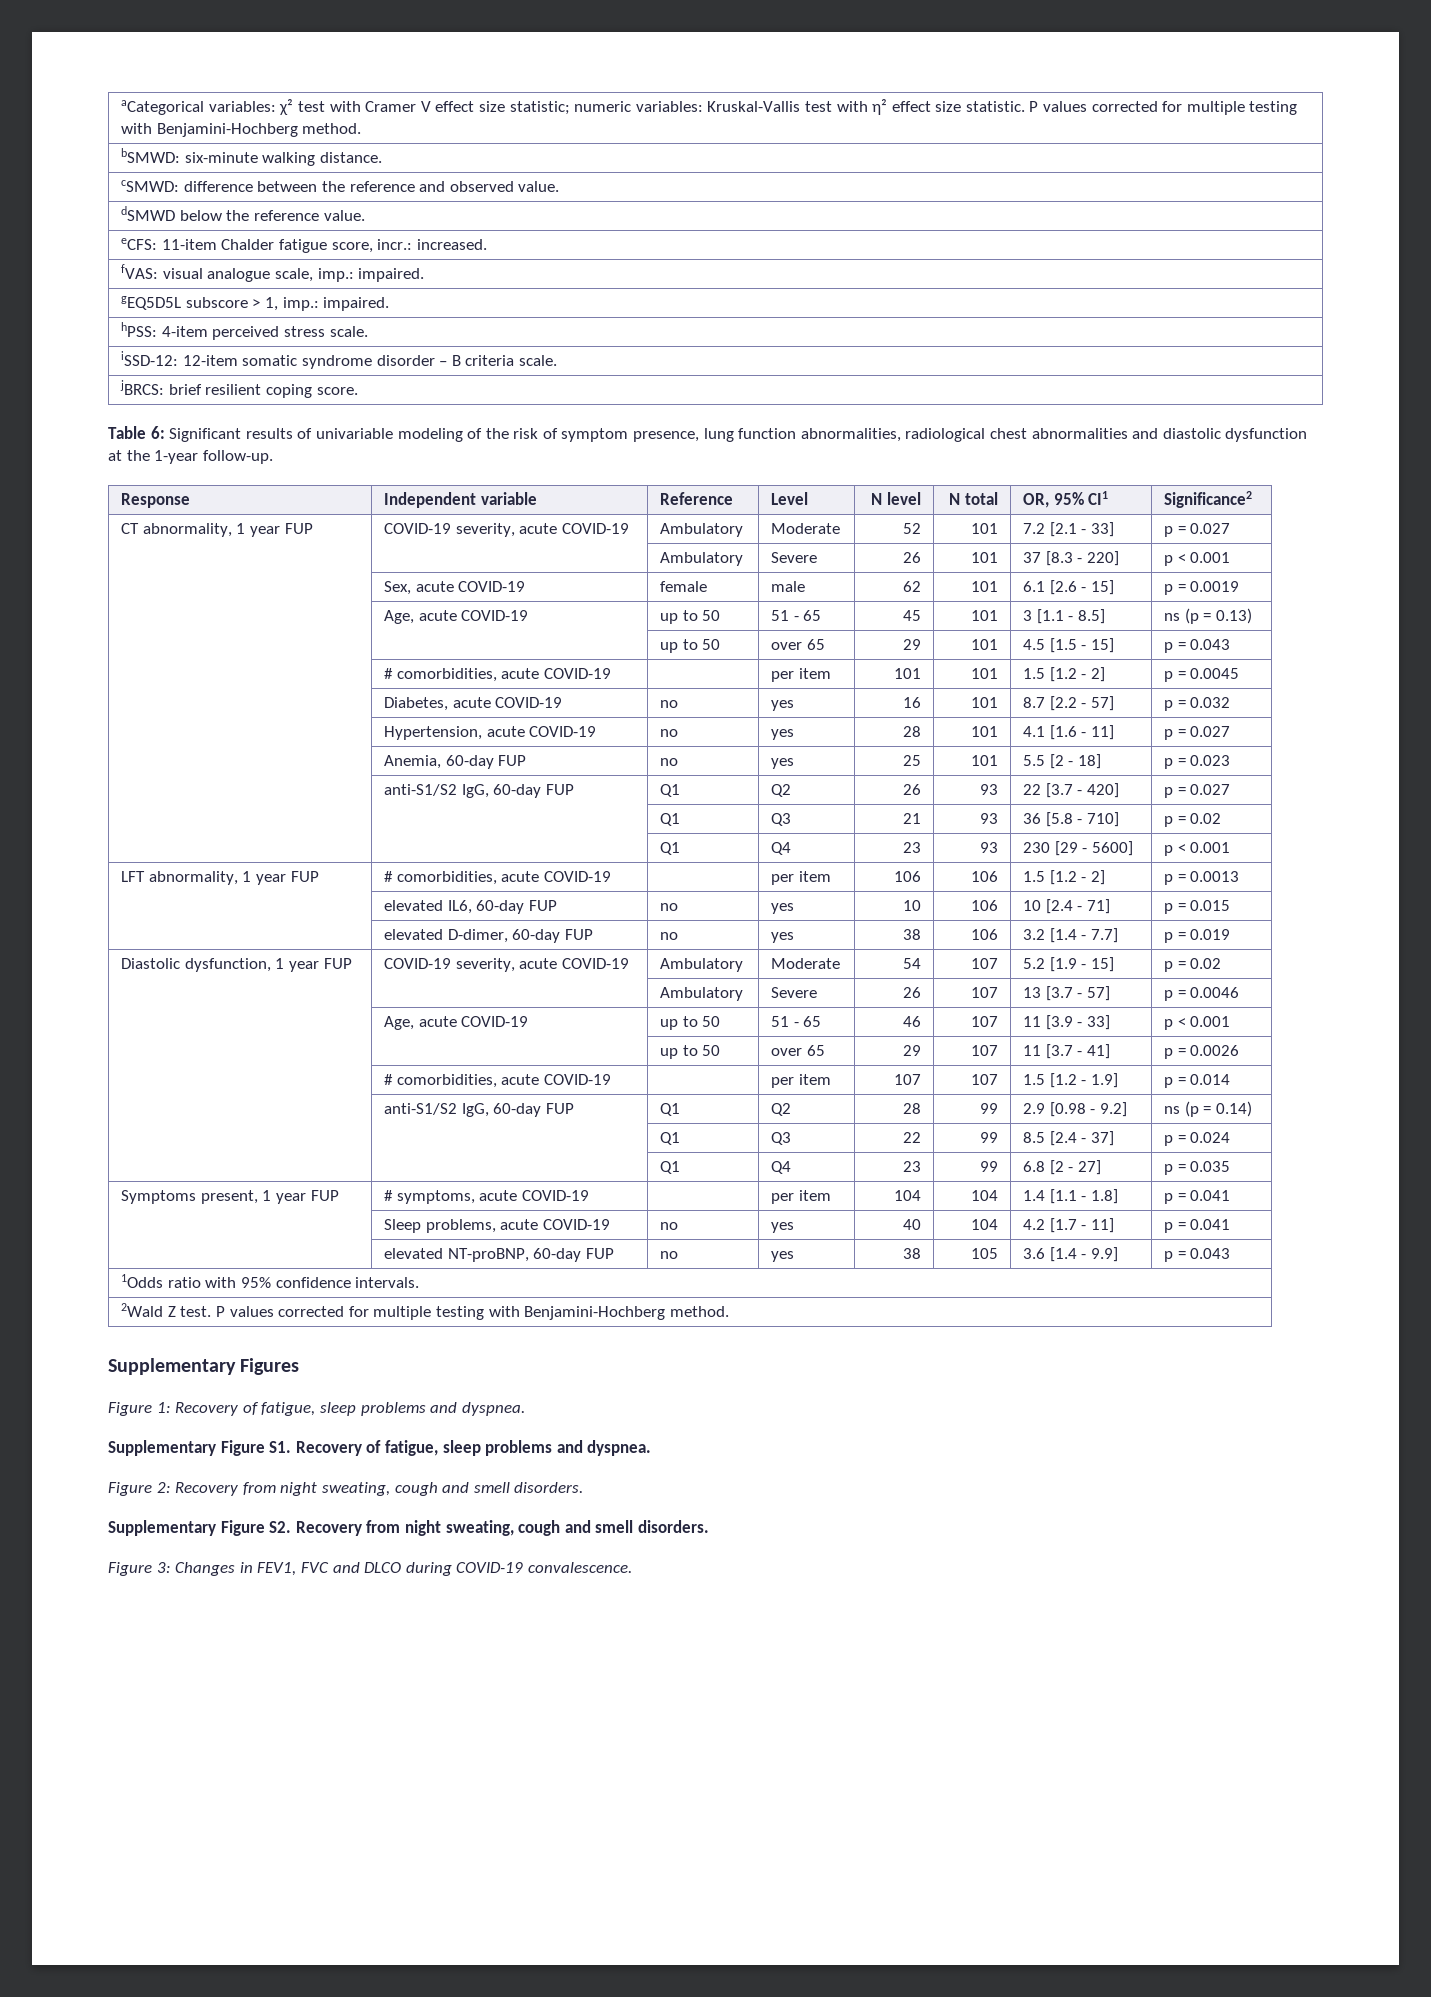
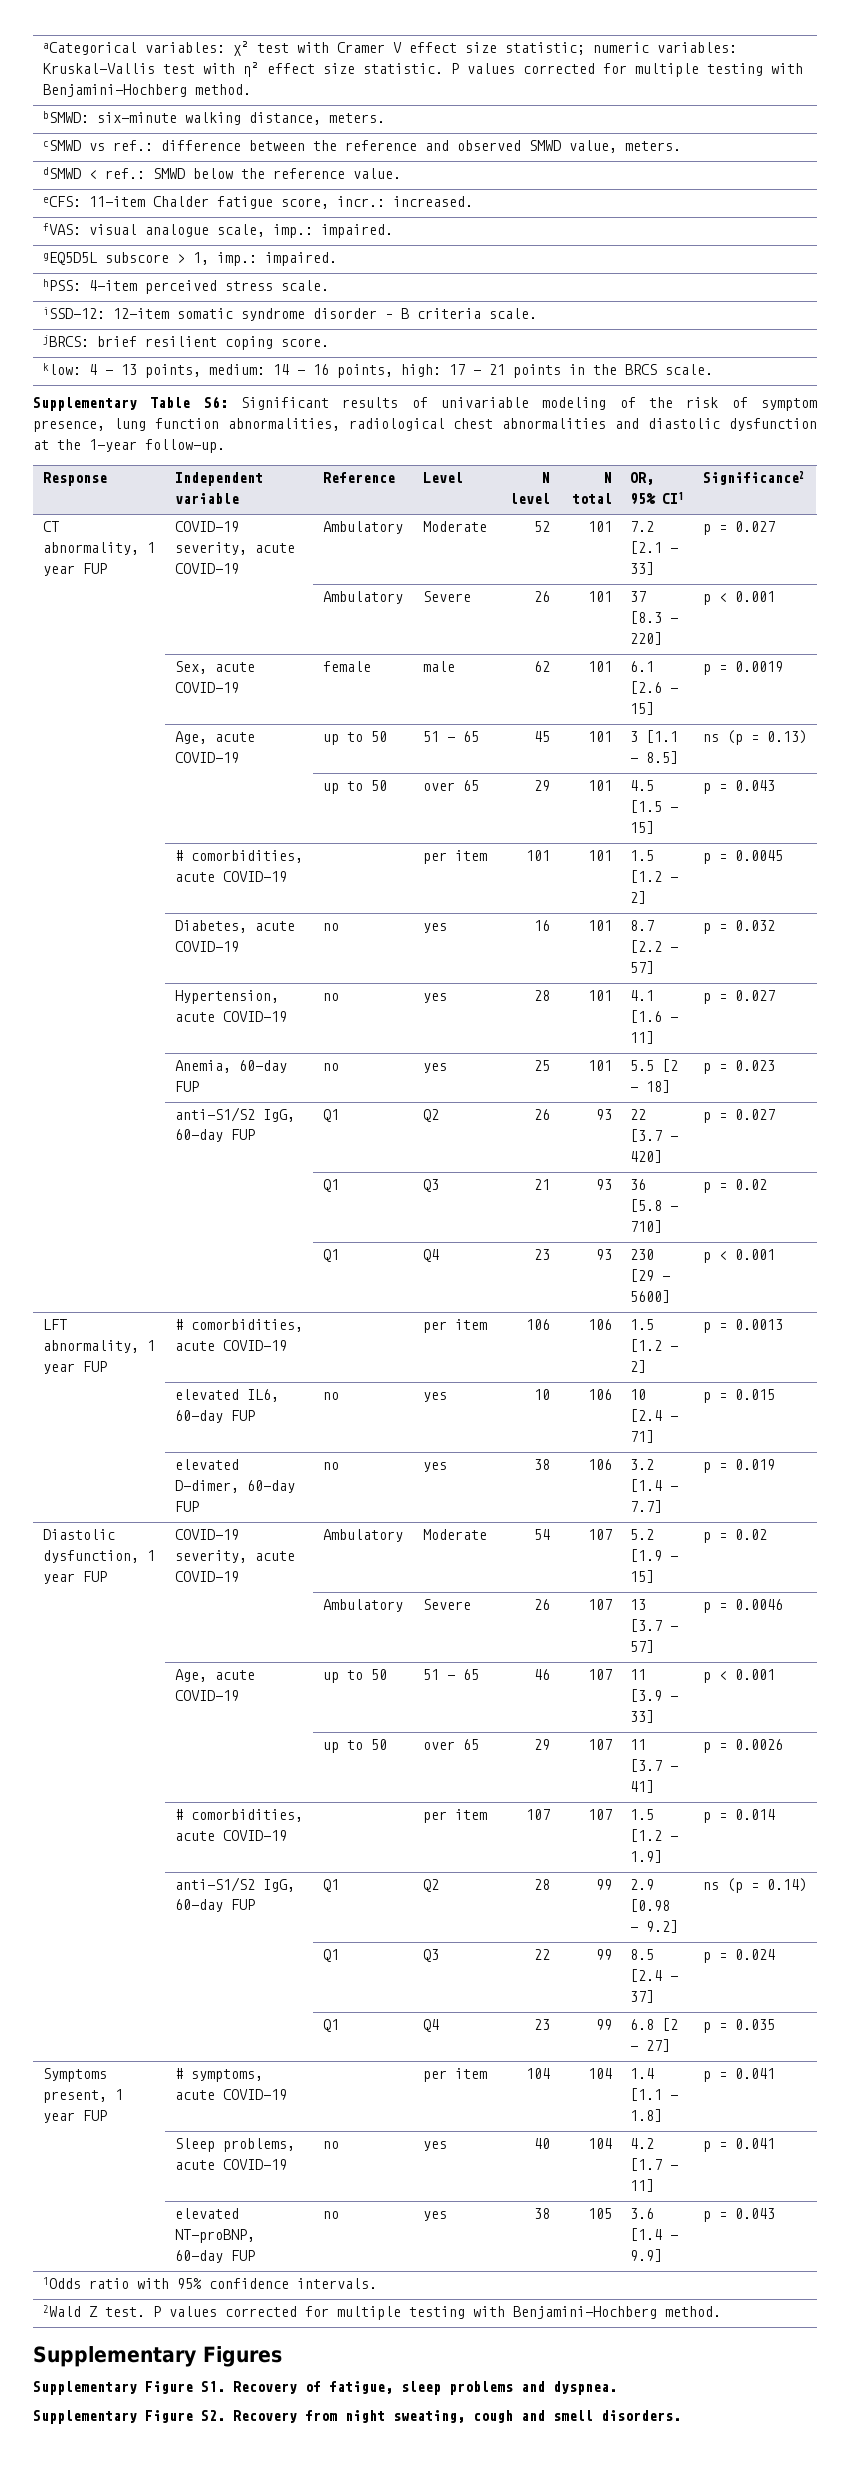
- bSMWD: six-minute walking distance.
- cSMWD: difference between the reference and observed value.
- dSMWD below the reference value.
+ bSMWD: six-minute walking distance, meters.
+ cSMWD vs ref.: difference between the reference and observed SMWD value, meters.
+ dSMWD < ref.: SMWD below the reference value.
- Table 6: Significant results of univariable modeling of the risk of symptom presence, lung function abnormalities, radiological chest abnormalities and diastolic dysfunction at the 1-year follow-up.
+ klow: 4 - 13 points, medium: 14 - 16 points, high: 17 - 21 points in the BRCS scale.
+ Supplementary Table S6: Significant results of univariable modeling of the risk of symptom presence, lung function abnormalities, radiological chest abnormalities and diastolic dysfunction at the 1-year follow-up.
- Figure 1: Recovery of fatigue, sleep problems and dyspnea.
- Figure 2: Recovery from night sweating, cough and smell disorders.
- Figure 3: Changes in FEV1, FVC and DLCO during COVID-19 convalescence.

